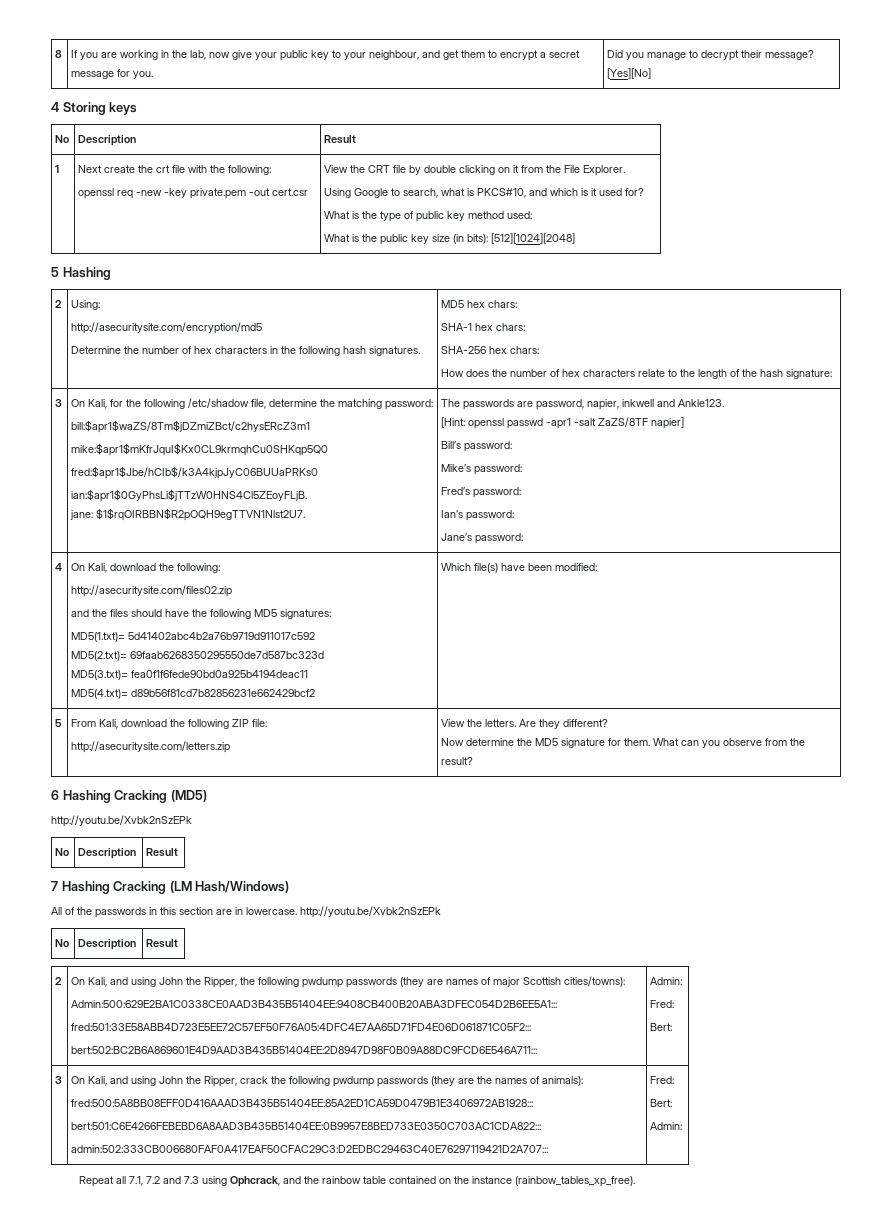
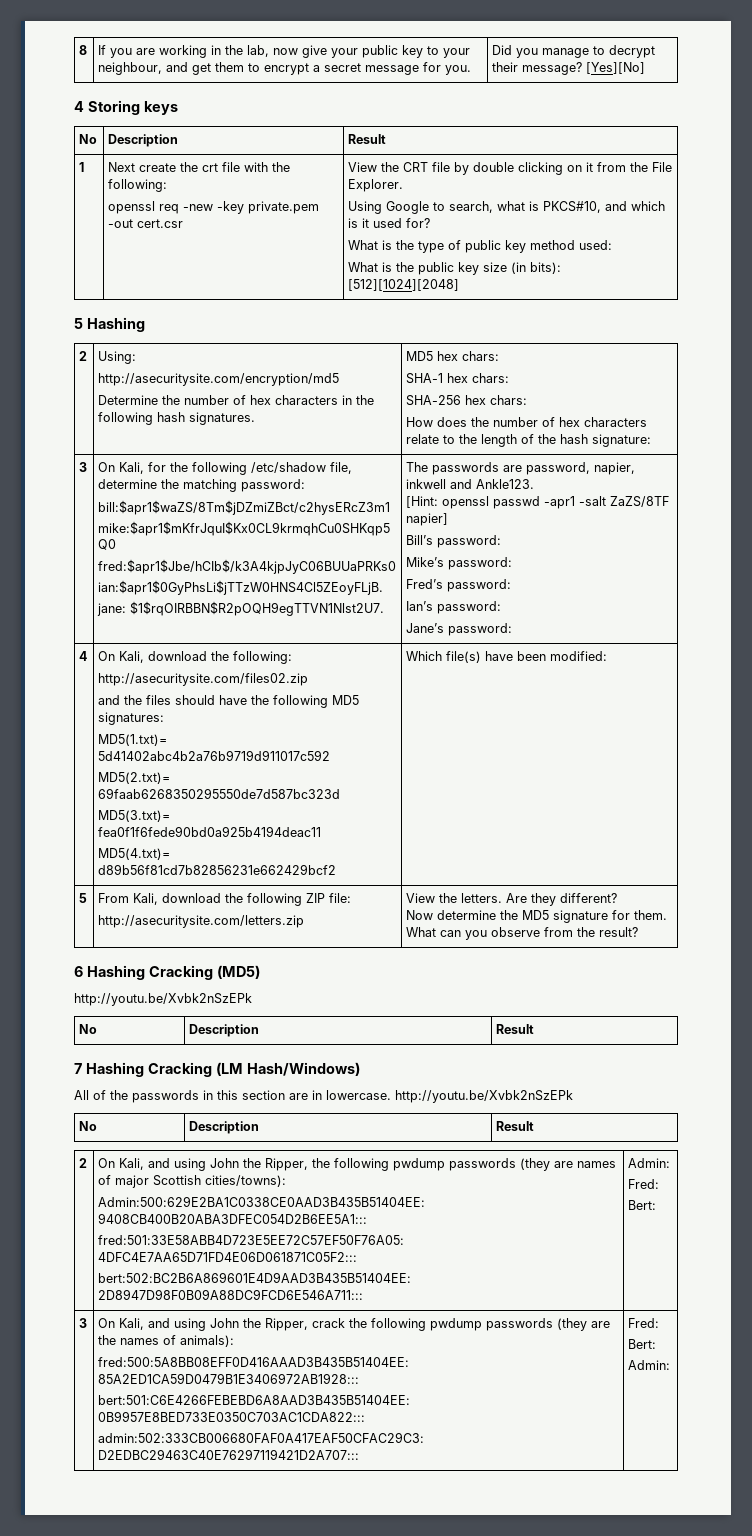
- Repeat all 7.1, 7.2 and 7.3 using Ophcrack, and the rainbow table contained on the instance (rainbow_tables_xp_free).

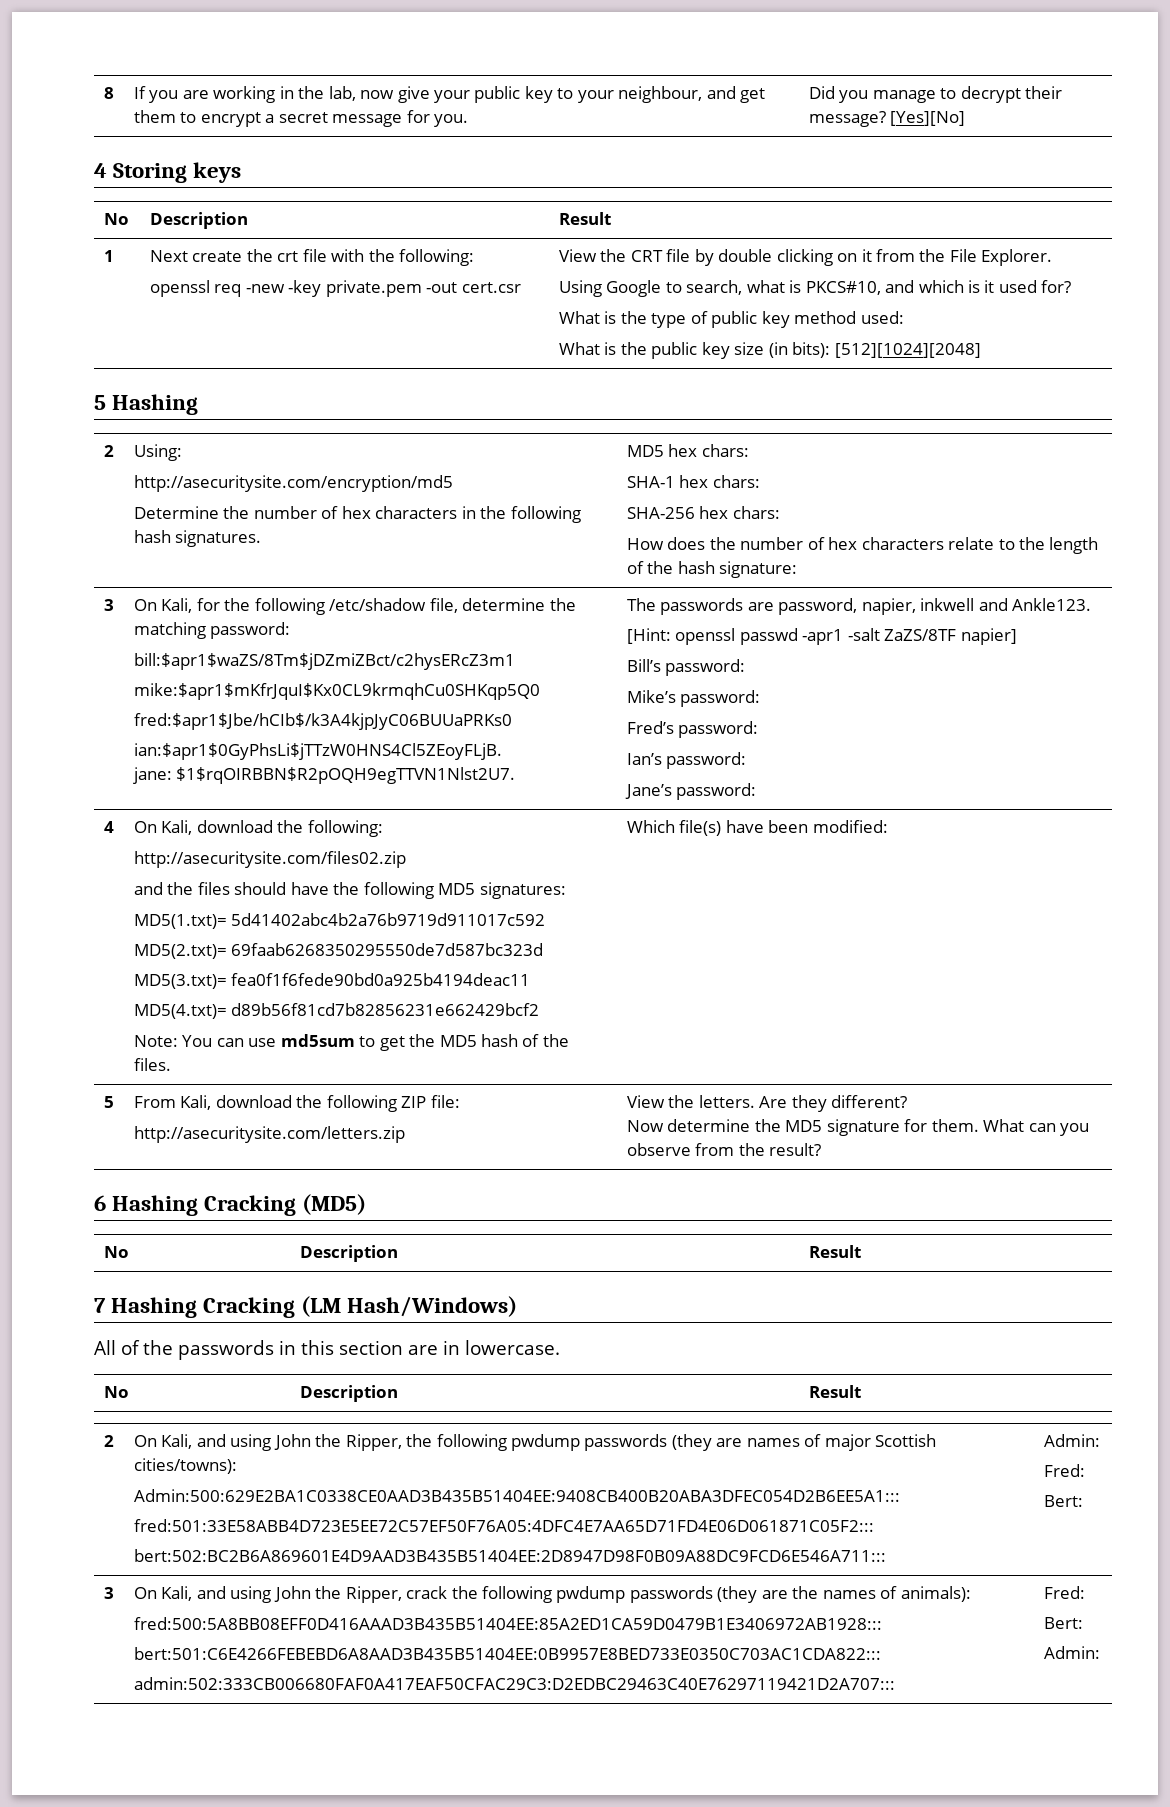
+ Note: You can use md5sum to get the MD5 hash of the files.
  6 Hashing Cracking (MD5)
- http://youtu.be/Xvbk2nSzEPk
- All of the passwords in this section are in lowercase. http://youtu.be/Xvbk2nSzEPk
+ All of the passwords in this section are in lowercase.

